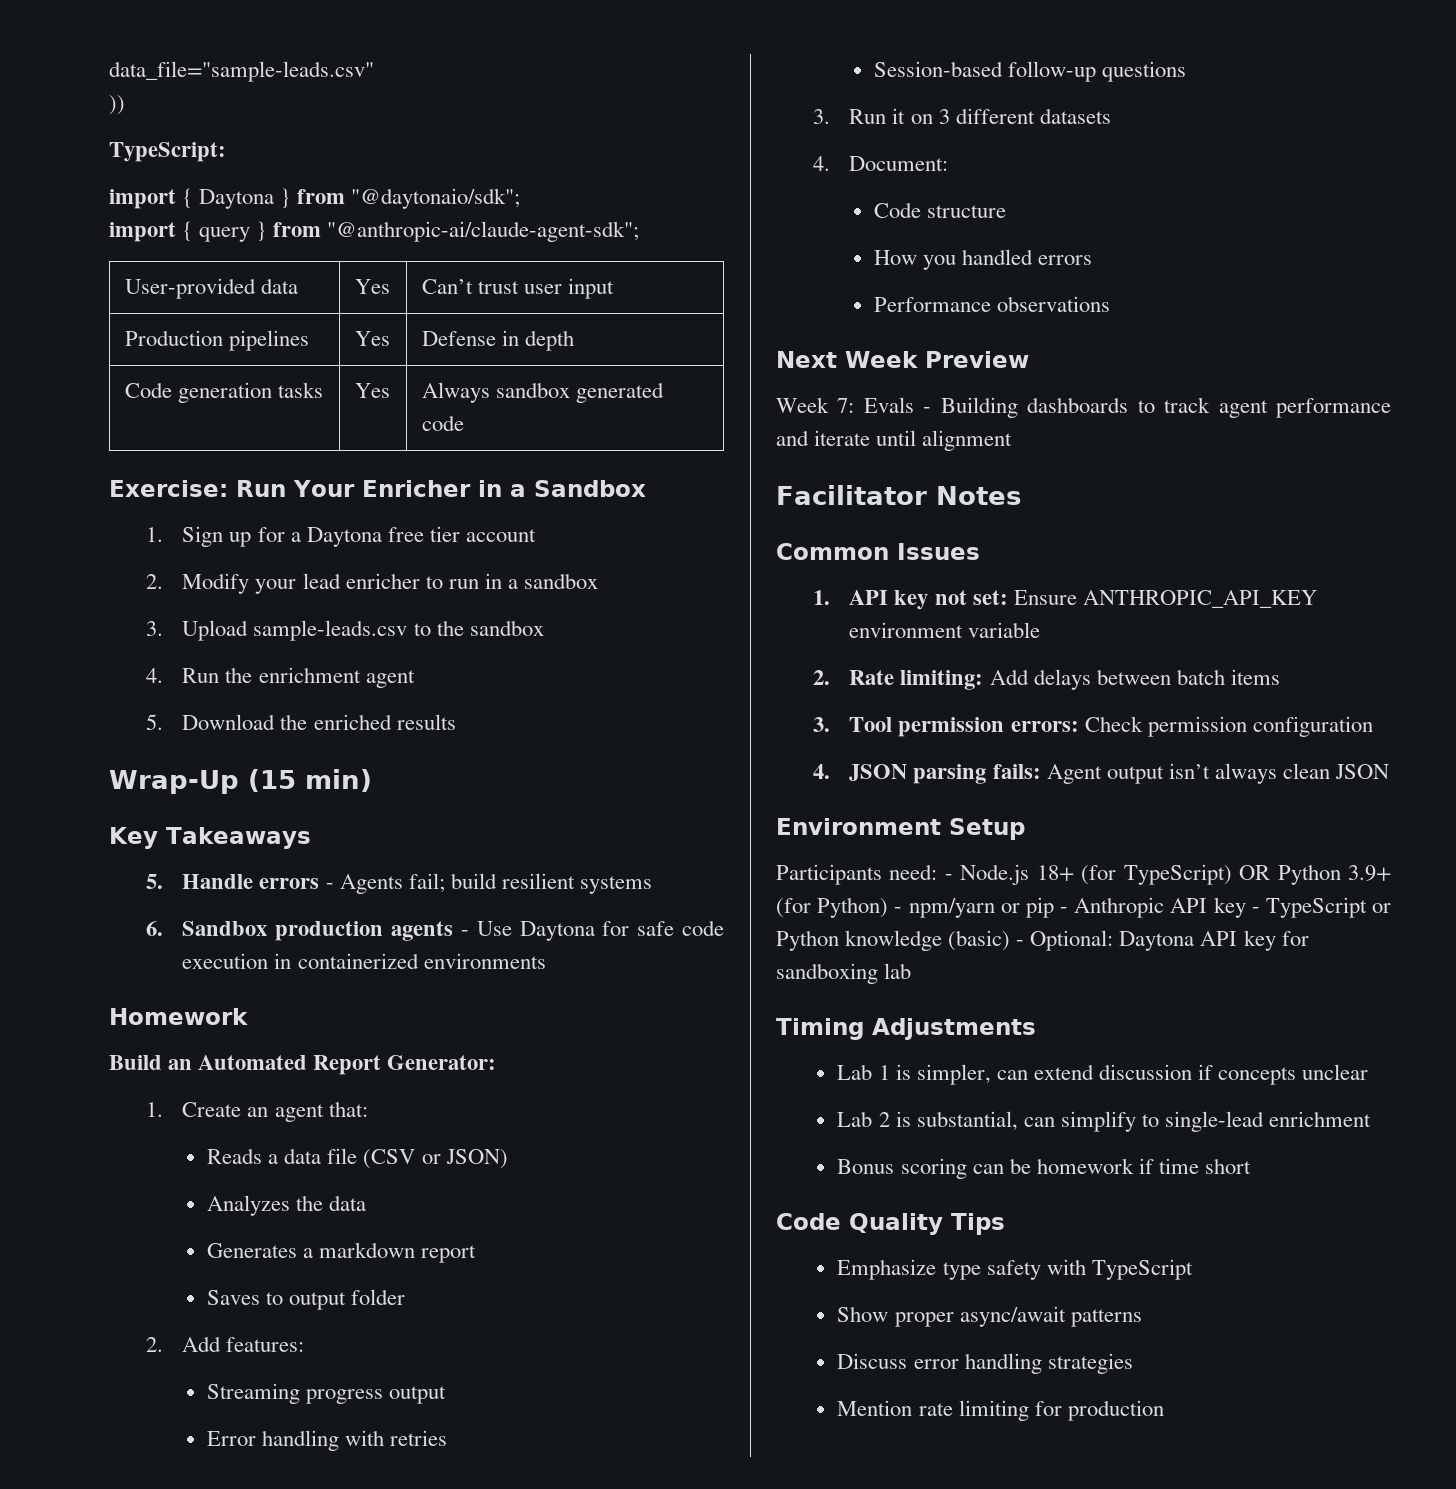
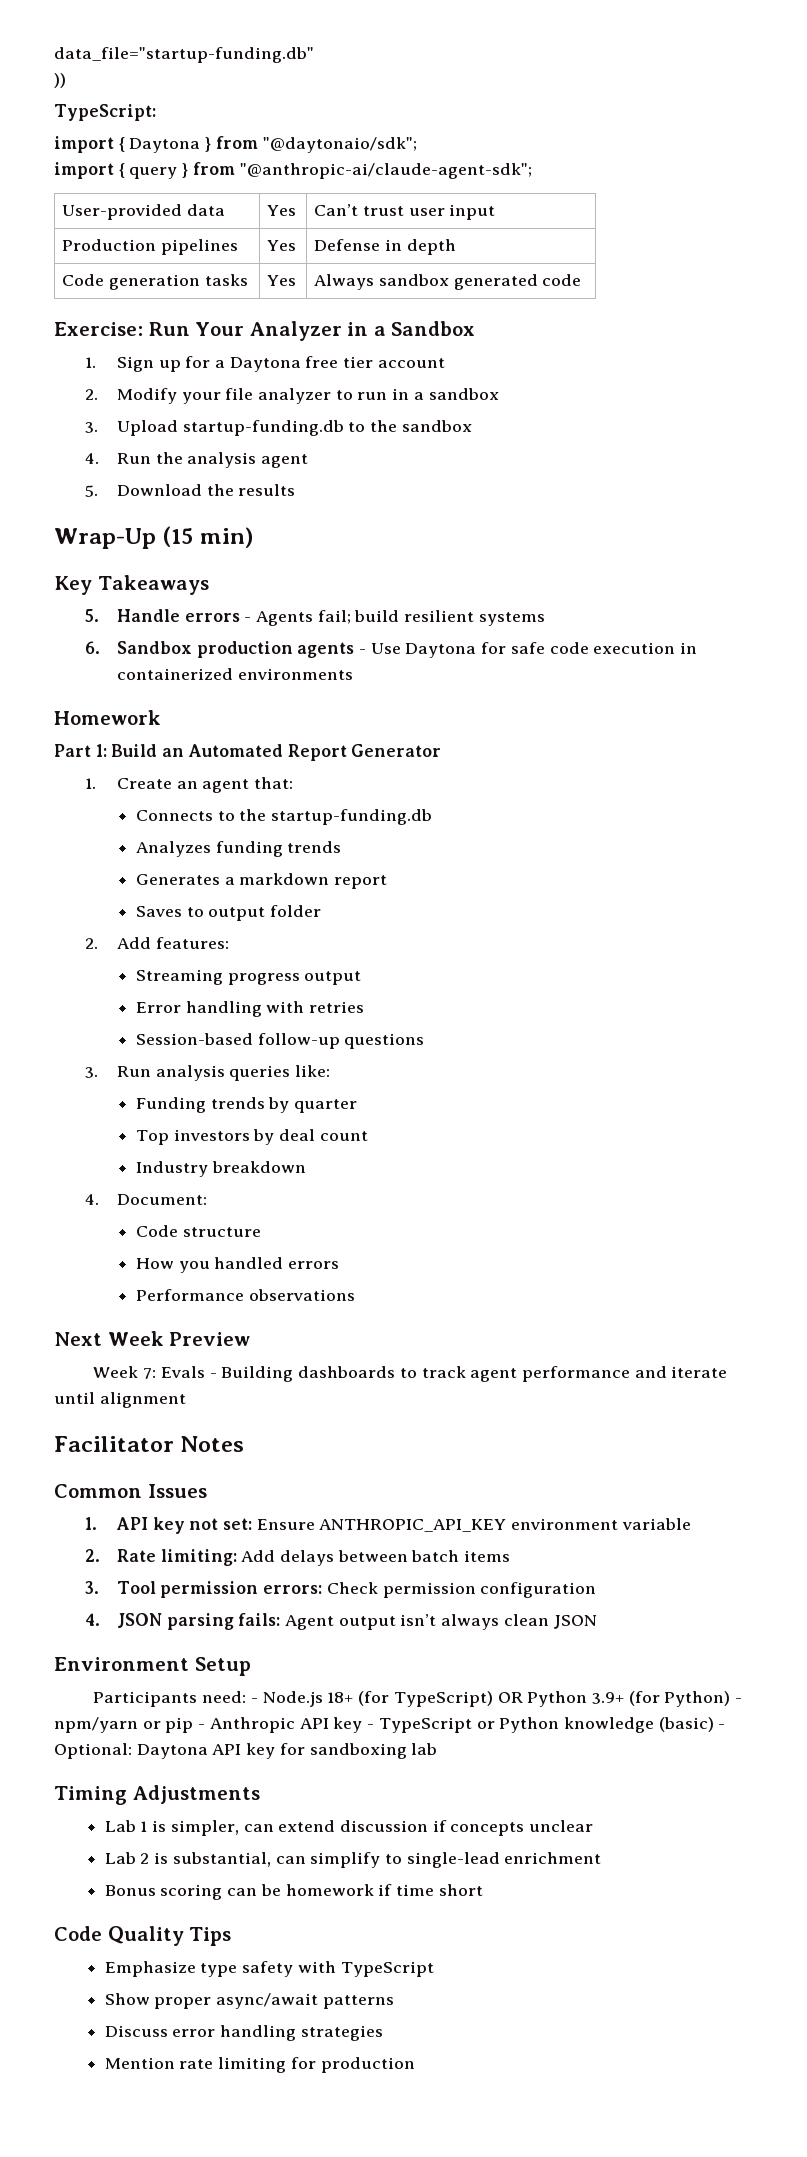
- data_file="sample-leads.csv"
+ data_file="startup-funding.db"
- Exercise: Run Your Enricher in a Sandbox
+ Exercise: Run Your Analyzer in a Sandbox
- 2. Modify your lead enricher to run in a sandbox
+ 2. Modify your file analyzer to run in a sandbox
- 3. Upload sample-leads.csv to the sandbox
+ 3. Upload startup-funding.db to the sandbox
- 4. Run the enrichment agent
+ 4. Run the analysis agent
- 5. Download the enriched results
+ 5. Download the results
- Build an Automated Report Generator:
+ Part 1: Build an Automated Report Generator
- Reads a data file (CSV or JSON)
+ Connects to the startup-funding.db
- Analyzes the data
+ Analyzes funding trends
- 3. Run it on 3 different datasets
+ 3. Run analysis queries like:
+ Funding trends by quarter
+ Top investors by deal count
+ Industry breakdown

